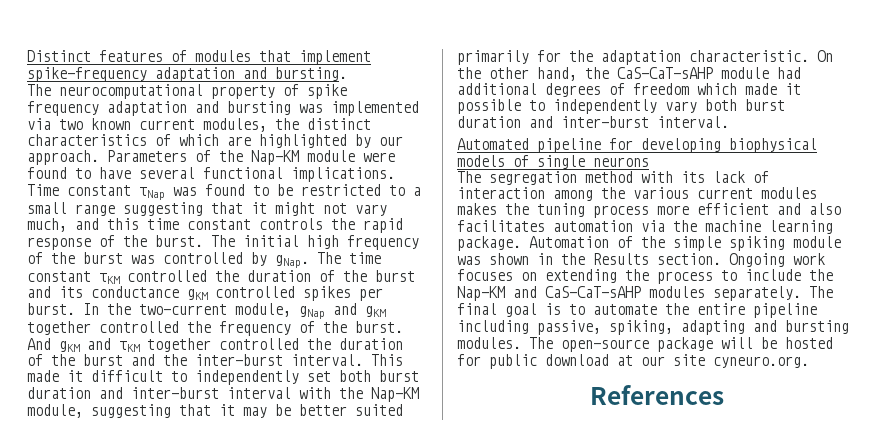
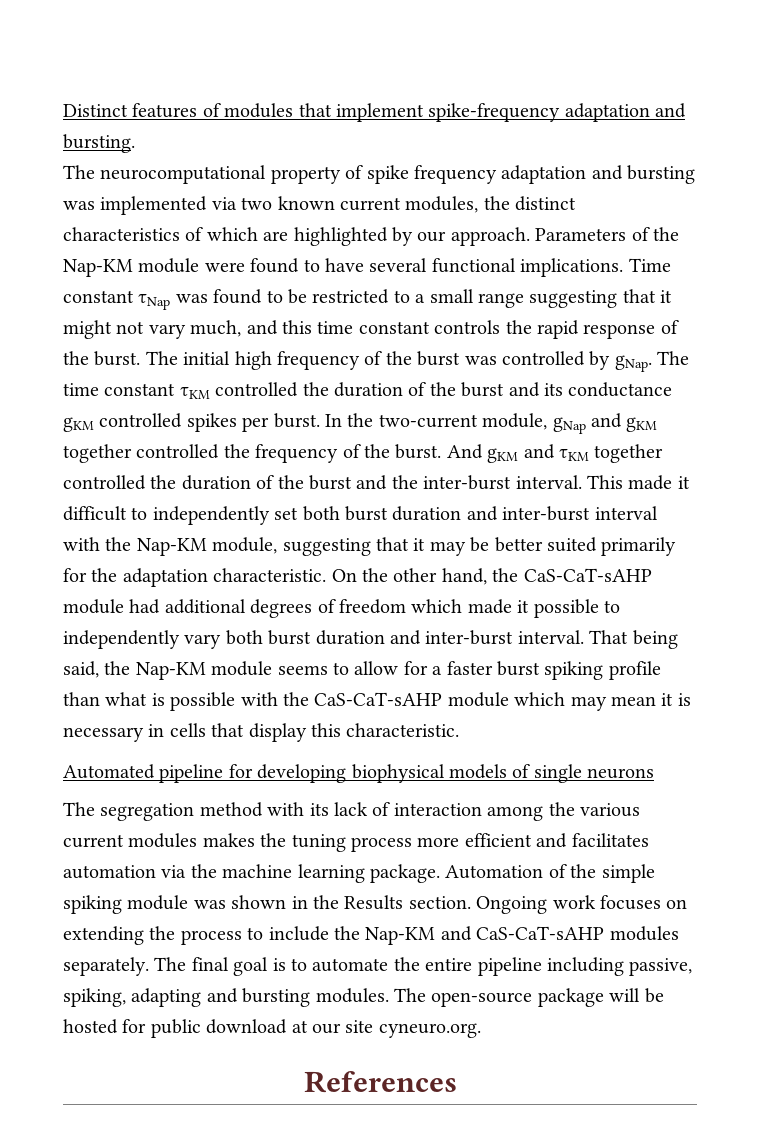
+ That being said, the Nap-KM module seems to allow for a faster burst spiking profile than what is possible with the CaS-CaT-sAHP module which may mean it is necessary in cells that display this characteristic.
- The segregation method with its lack of interaction among the various current modules makes the tuning process more efficient and also facilitates automation via the machine learning package.
+ The segregation method with its lack of interaction among the various current modules makes the tuning process more efficient and facilitates automation via the machine learning package.

